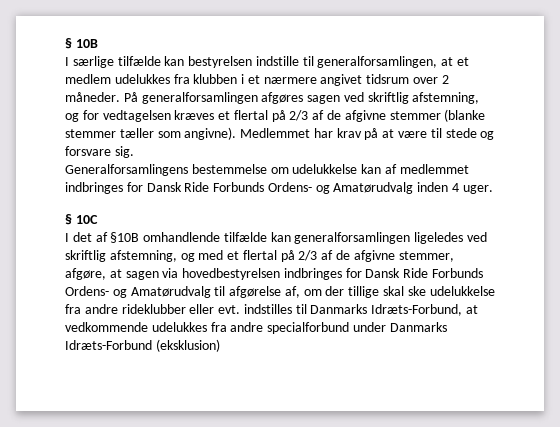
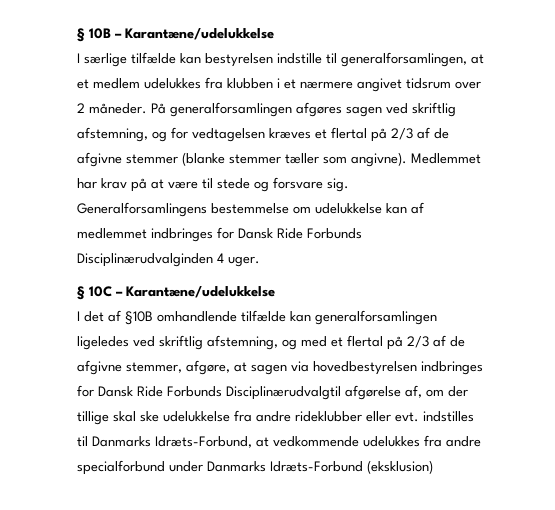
- § 10B
+ § 10B – Karantæne/udelukkelse
- Generalforsamlingens bestemmelse om udelukkelse kan af medlemmet indbringes for Dansk Ride Forbunds Ordens- og Amatørudvalg inden 4 uger.
+ Generalforsamlingens bestemmelse om udelukkelse kan af medlemmet indbringes for Dansk Ride Forbunds Disciplinærudvalginden 4 uger.
- § 10C
+ § 10C – Karantæne/udelukkelse
- I det af §10B omhandlende tilfælde kan generalforsamlingen ligeledes ved skriftlig afstemning, og med et flertal på 2/3 af de afgivne stemmer, afgøre, at sagen via hovedbestyrelsen indbringes for Dansk Ride Forbunds Ordens- og Amatørudvalg til afgørelse af, om der tillige skal ske udelukkelse fra andre rideklubber eller evt. indstilles til Danmarks Idræts-Forbund, at vedkommende udelukkes fra andre specialforbund under Danmarks Idræts-Forbund (eksklusion)
+ I det af §10B omhandlende tilfælde kan generalforsamlingen ligeledes ved skriftlig afstemning, og med et flertal på 2/3 af de afgivne stemmer, afgøre, at sagen via hovedbestyrelsen indbringes for Dansk Ride Forbunds Disciplinærudvalgtil afgørelse af, om der tillige skal ske udelukkelse fra andre rideklubber eller evt. indstilles til Danmarks Idræts-Forbund, at vedkommende udelukkes fra andre specialforbund under Danmarks Idræts-Forbund (eksklusion)

